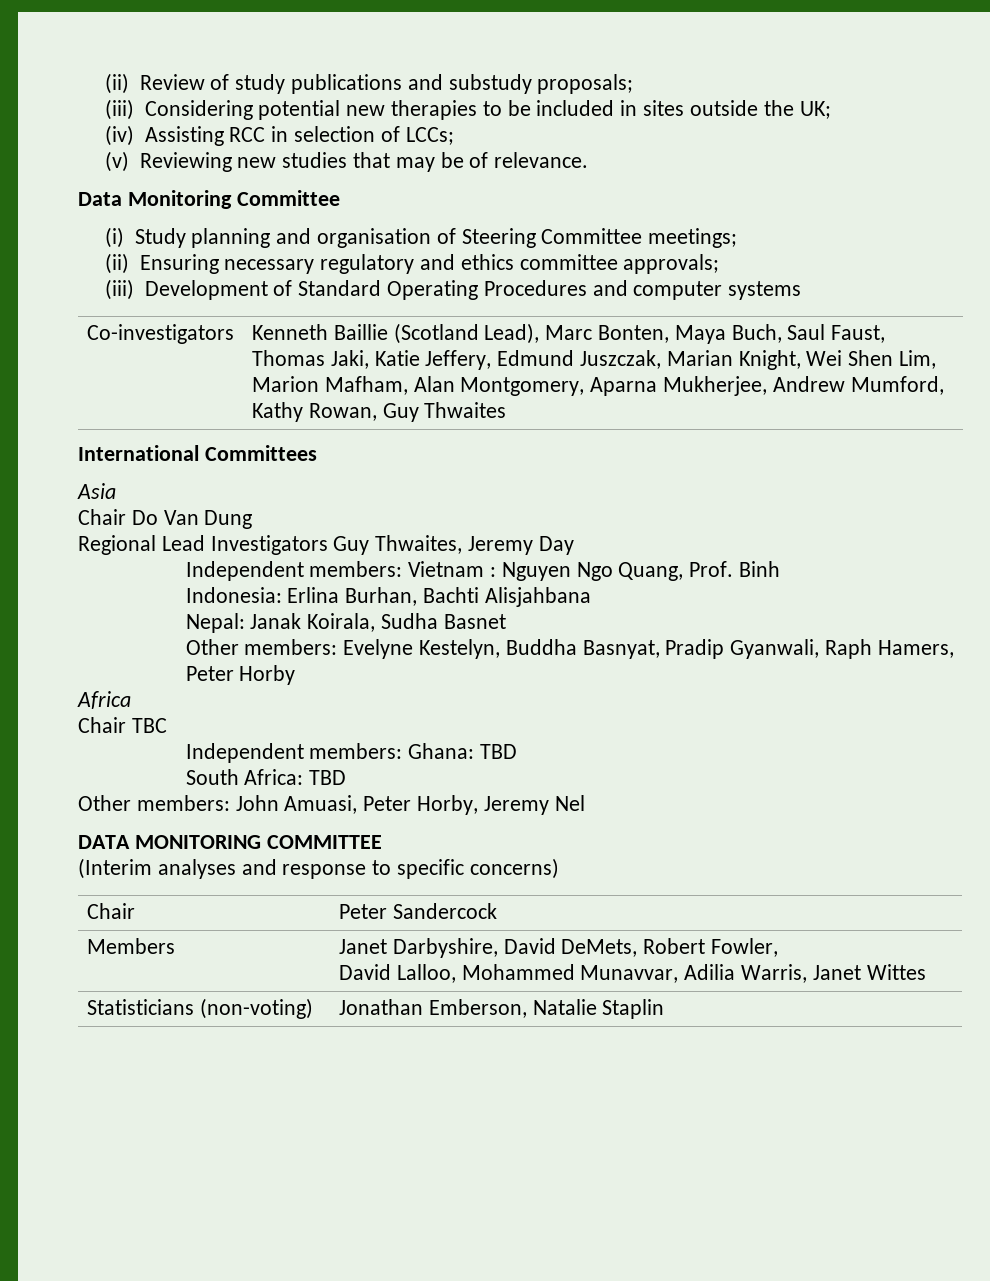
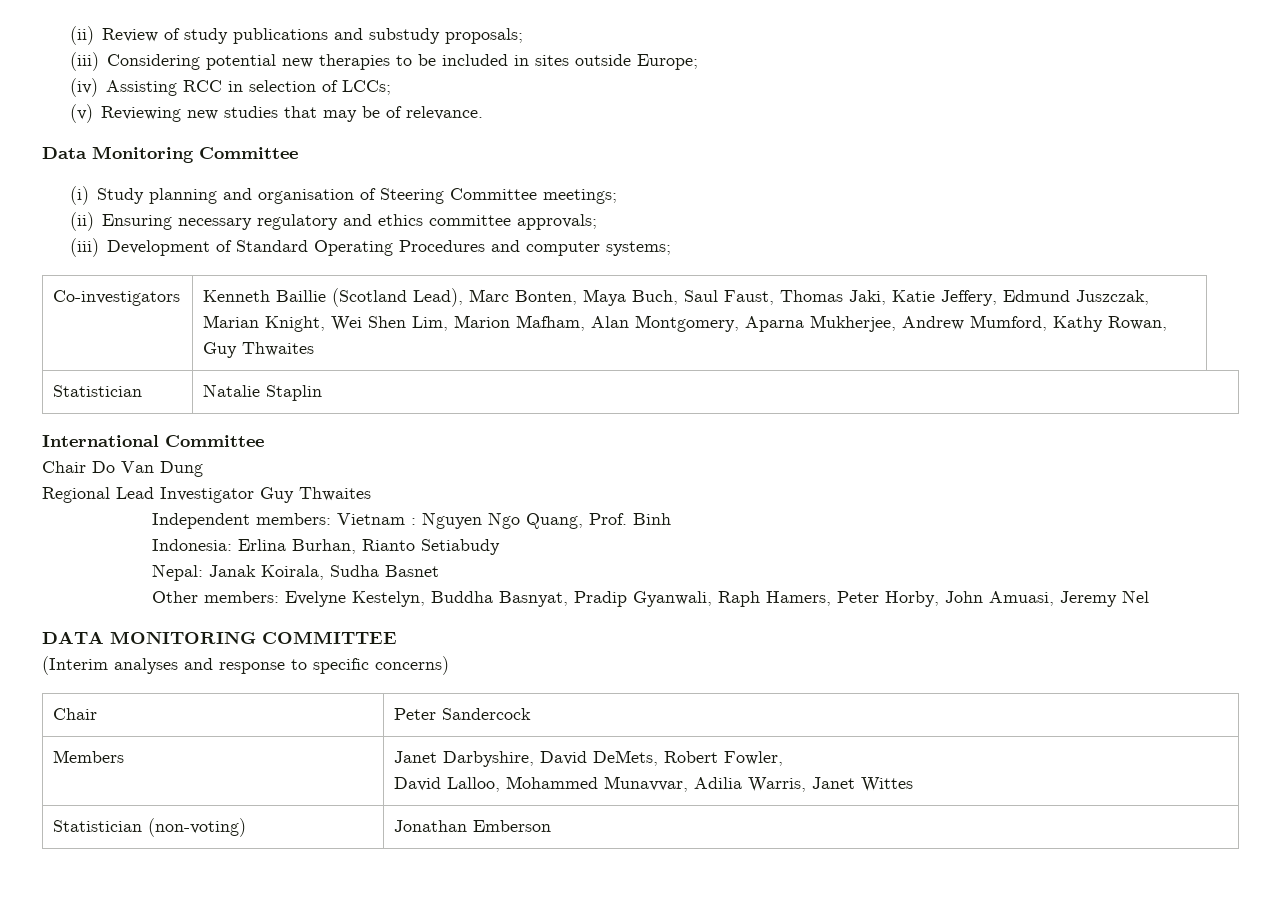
- (iii) Considering potential new therapies to be included in sites outside the UK;
+ (iii) Considering potential new therapies to be included in sites outside Europe;
- (iii) Development of Standard Operating Procedures and computer systems
+ (iii) Development of Standard Operating Procedures and computer systems;
+ Statistician | Natalie Staplin
- International Committees
- Asia
+ International Committee
- Regional Lead Investigators Guy Thwaites, Jeremy Day
+ Regional Lead Investigator Guy Thwaites
- Indonesia: Erlina Burhan, Bachti Alisjahbana
+ Indonesia: Erlina Burhan, Rianto Setiabudy
- Other members: Evelyne Kestelyn, Buddha Basnyat, Pradip Gyanwali, Raph Hamers, Peter Horby
- Africa
- Chair TBC
- Independent members: Ghana: TBD
- South Africa: TBD
- Other members: John Amuasi, Peter Horby, Jeremy Nel
+ Other members: Evelyne Kestelyn, Buddha Basnyat, Pradip Gyanwali, Raph Hamers, Peter Horby, John Amuasi, Jeremy Nel
- Statisticians (non-voting) | Jonathan Emberson, Natalie Staplin
+ Statistician (non-voting) | Jonathan Emberson

